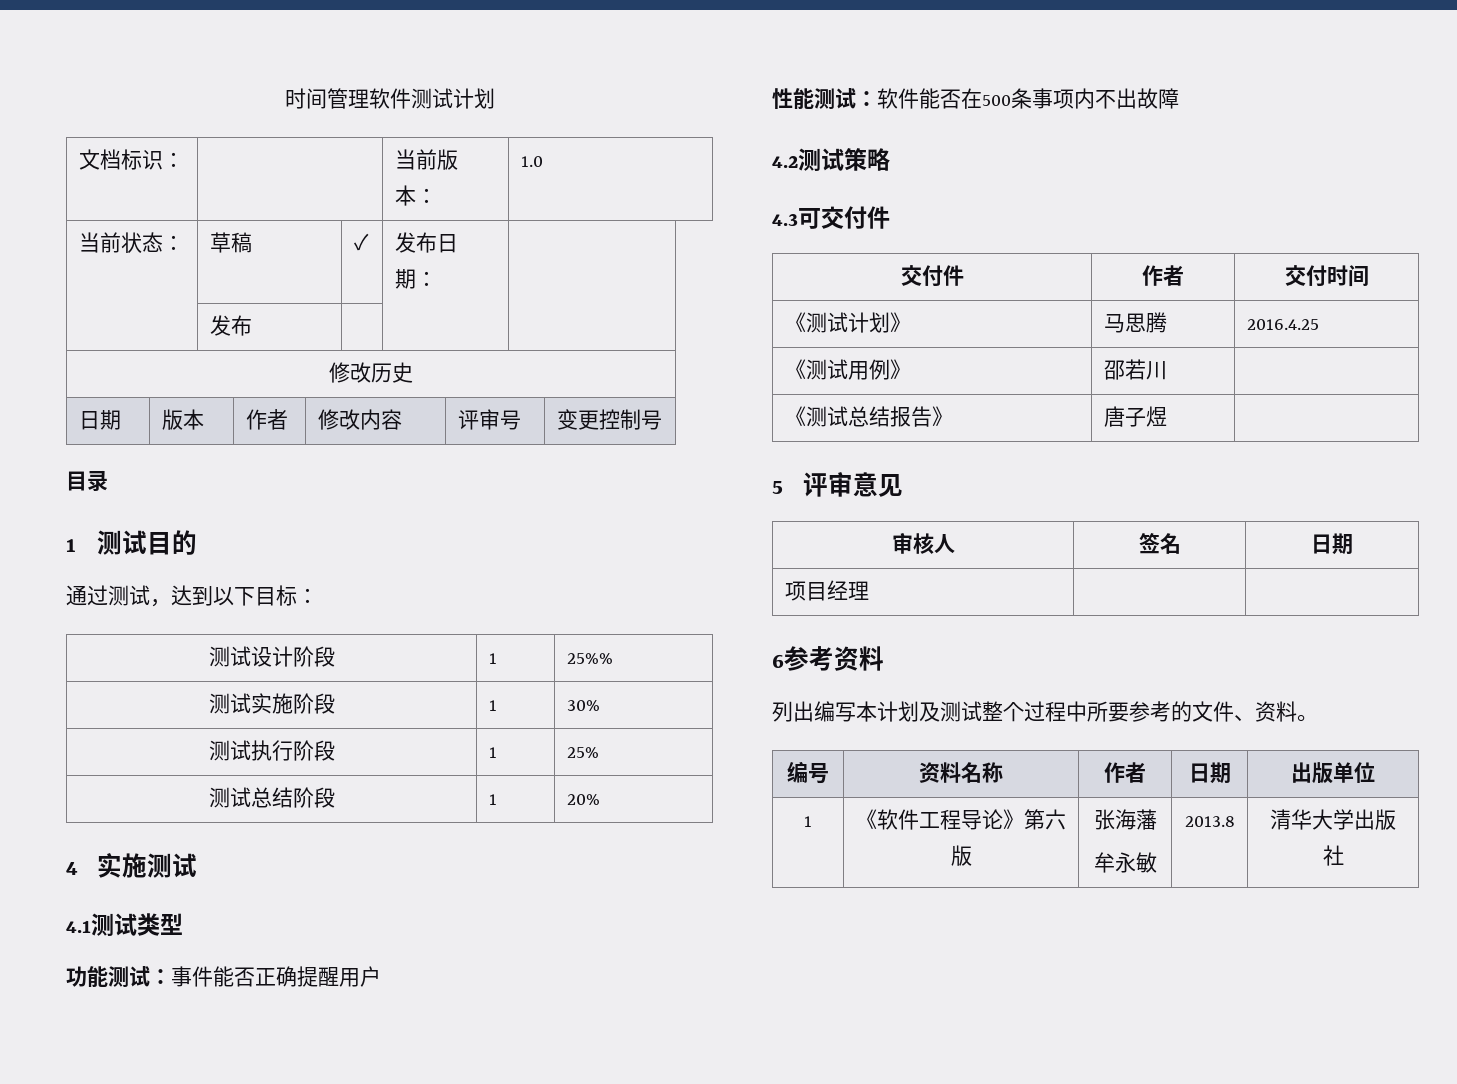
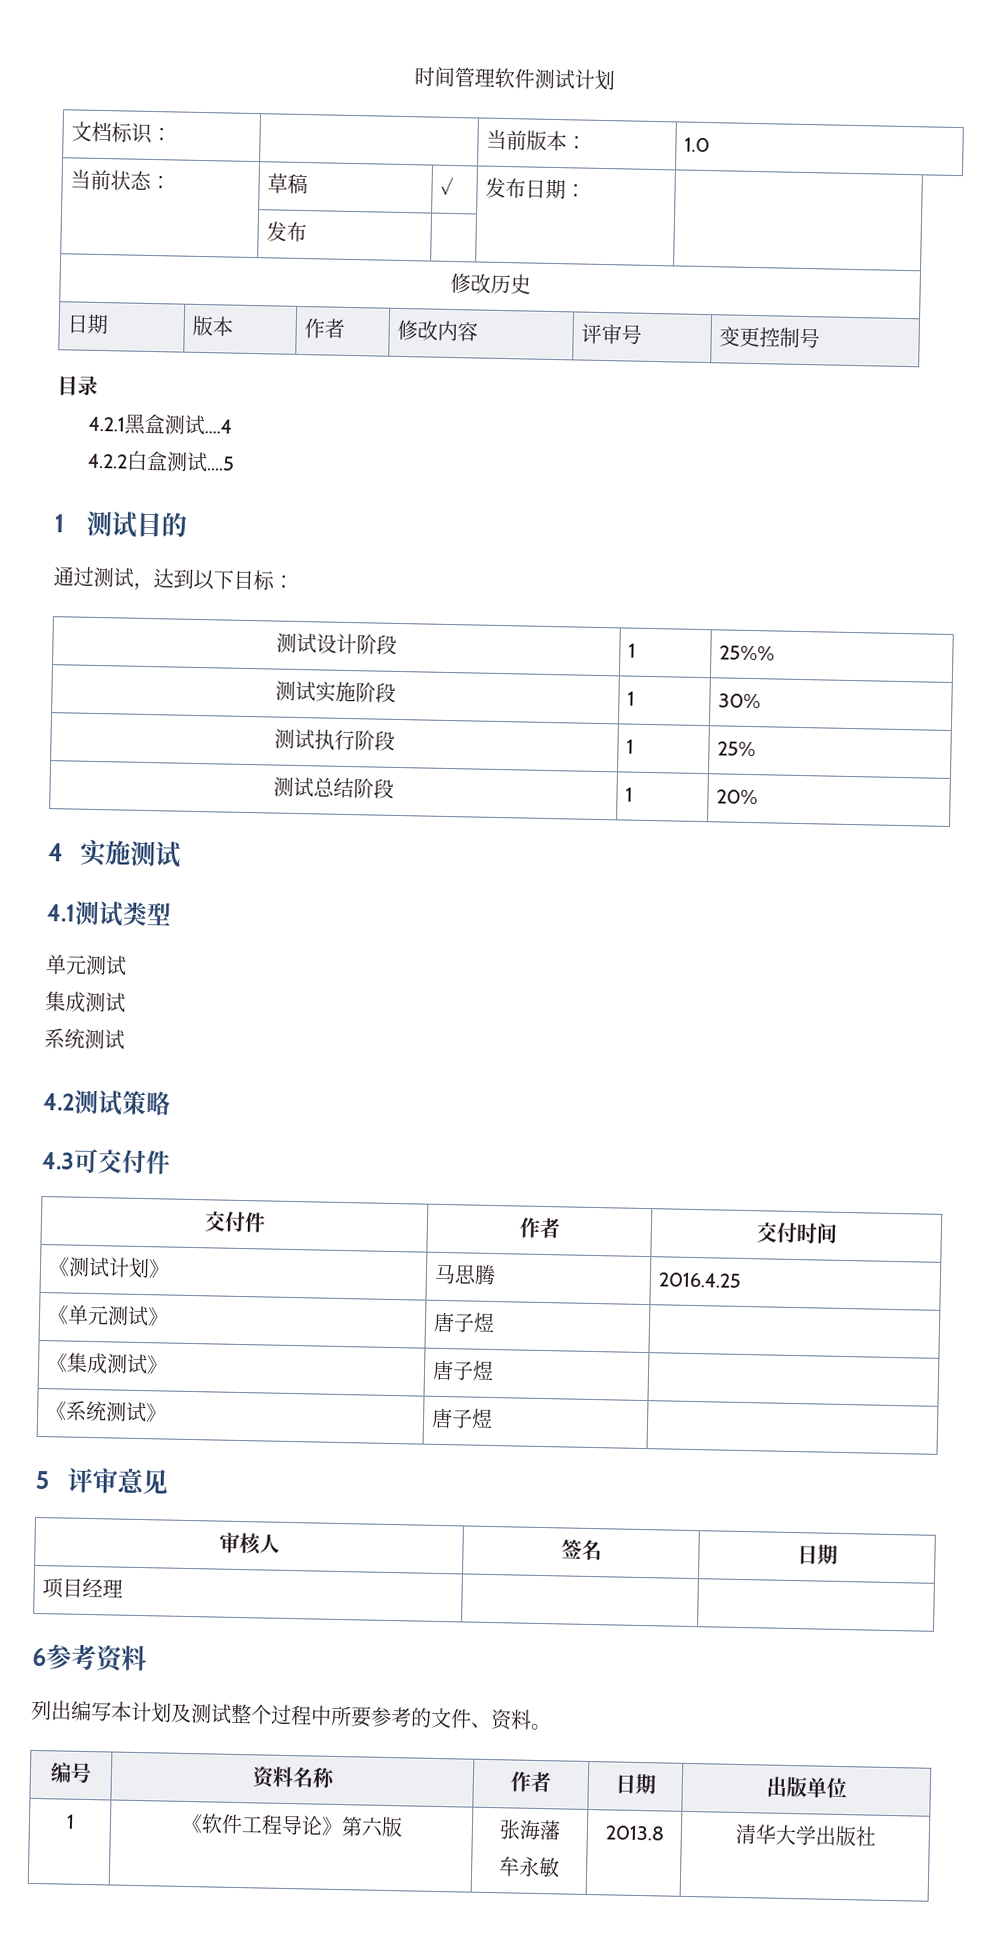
+ 4.2.1黑盒测试....4
+ 4.2.2白盒测试....5
  4.1测试类型
- 功能测试：事件能否正确提醒用户
- 性能测试：软件能否在500条事项内不出故障
+ 单元测试
+ 集成测试
+ 系统测试
- 《测试用例》 | 邵若川 |
- 《测试总结报告》 | 唐子煜 |
+ 《单元测试》 | 唐子煜 |
+ 《集成测试》 | 唐子煜 |
+ 《系统测试》 | 唐子煜 |

